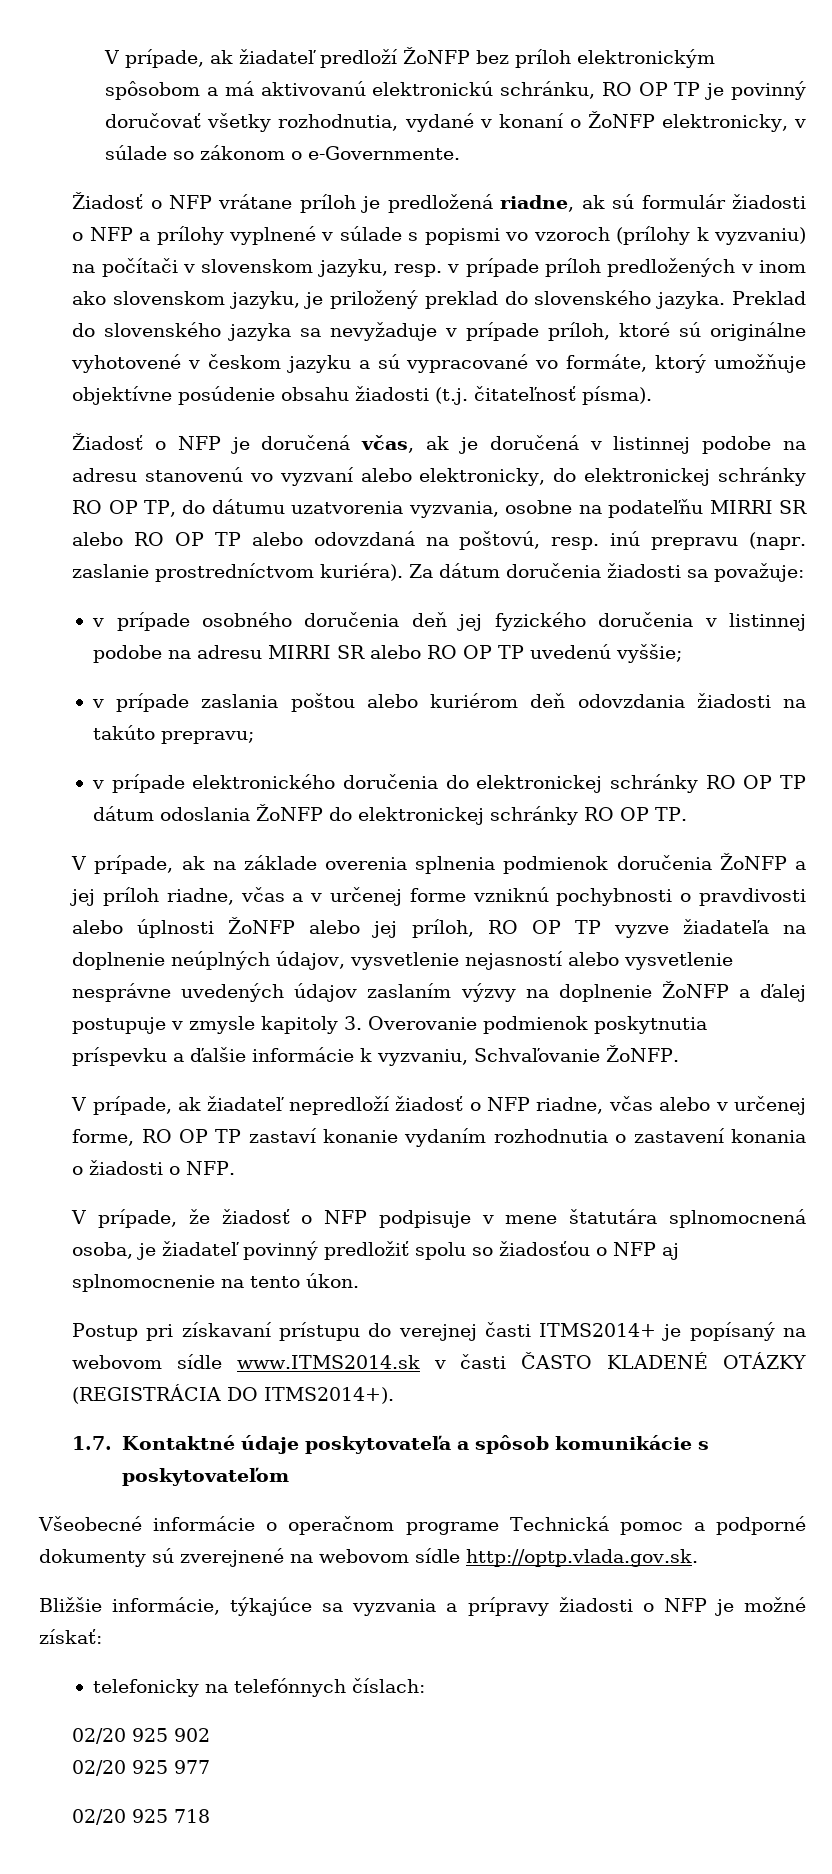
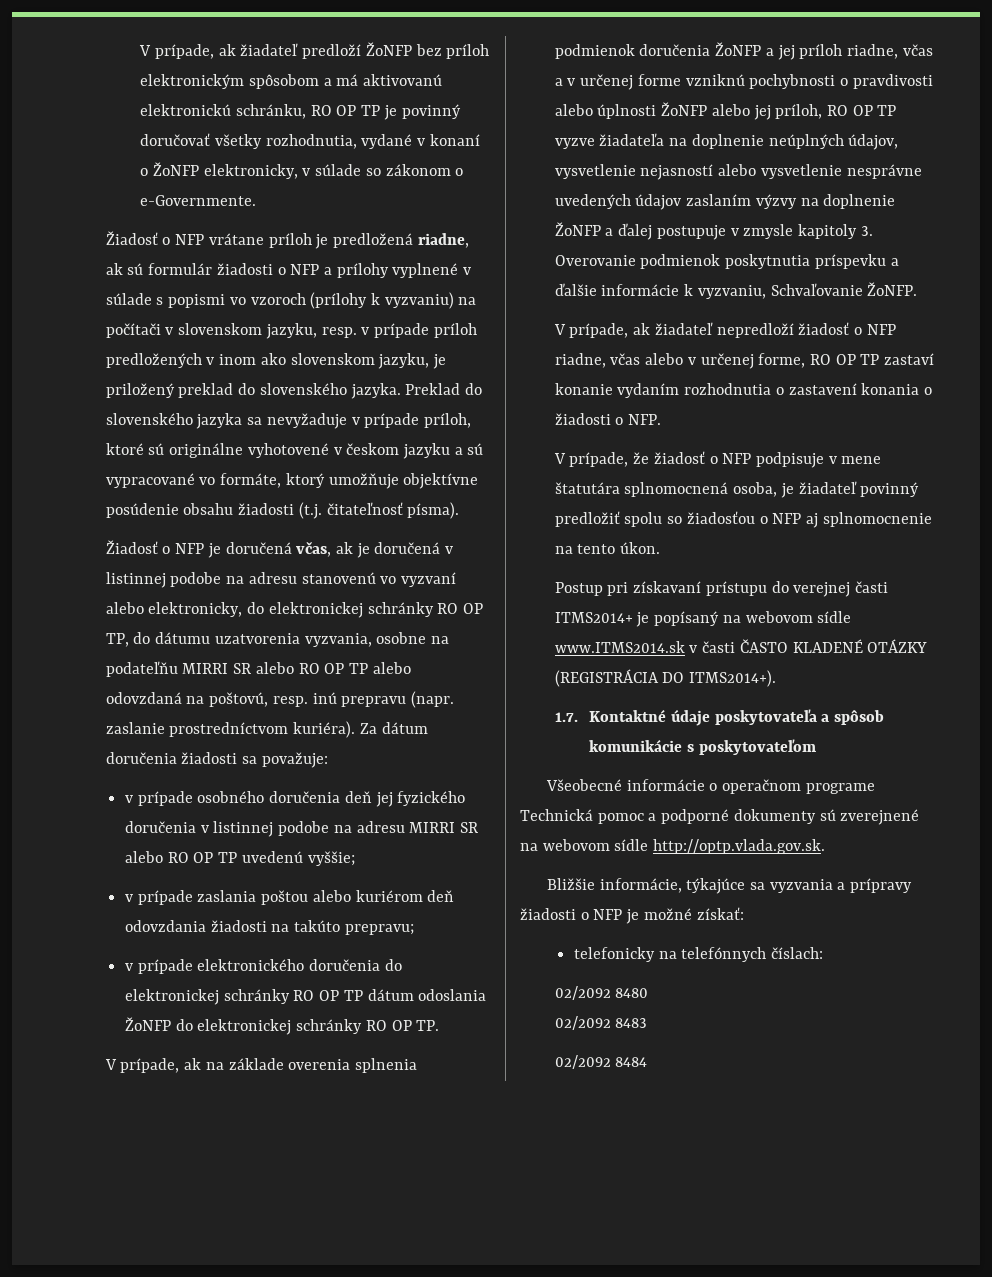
- 02/20 925 902
- 02/20 925 977
- 02/20 925 718
+ 02/2092 8480
+ 02/2092 8483
+ 02/2092 8484

